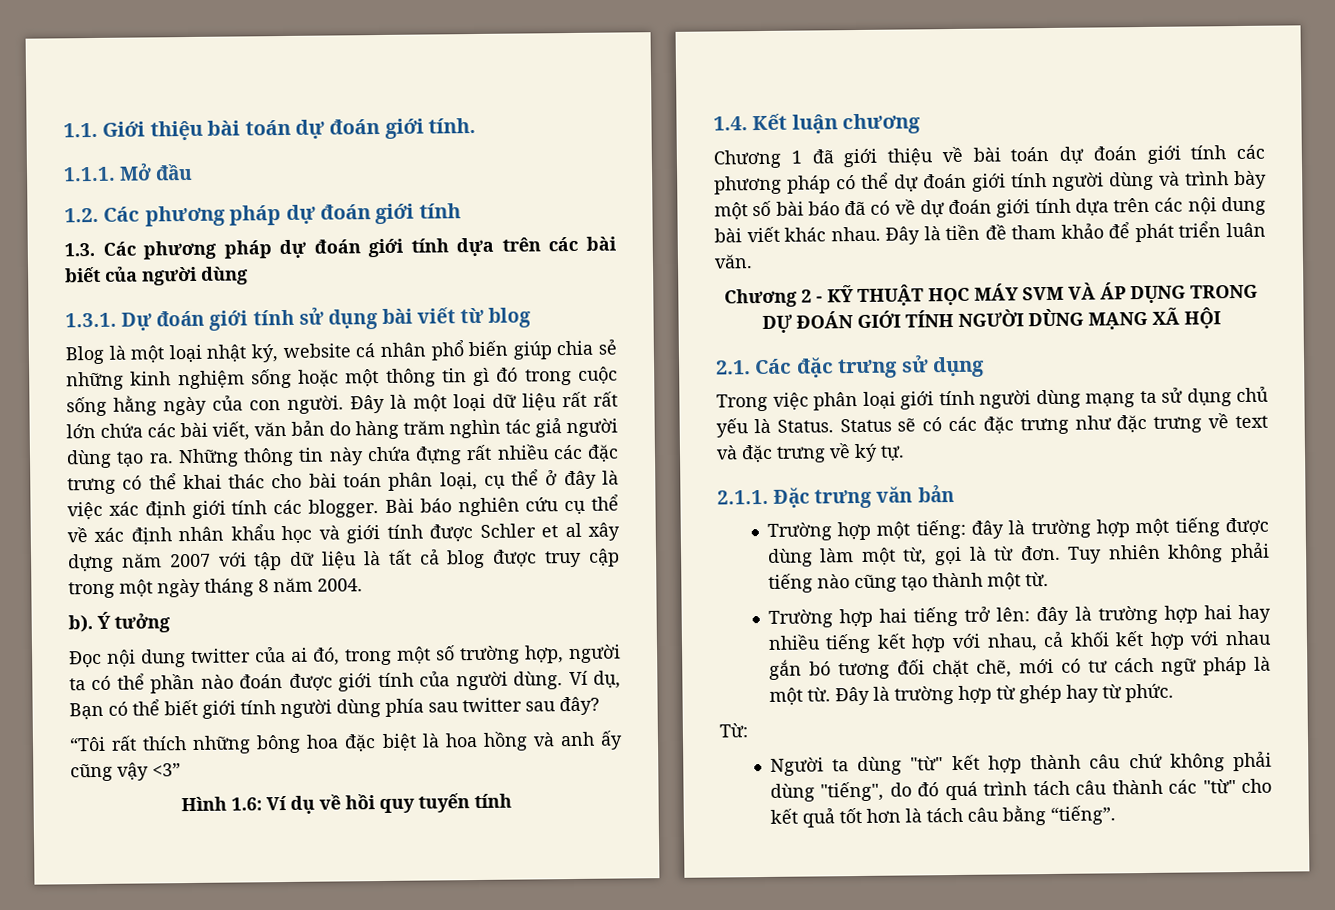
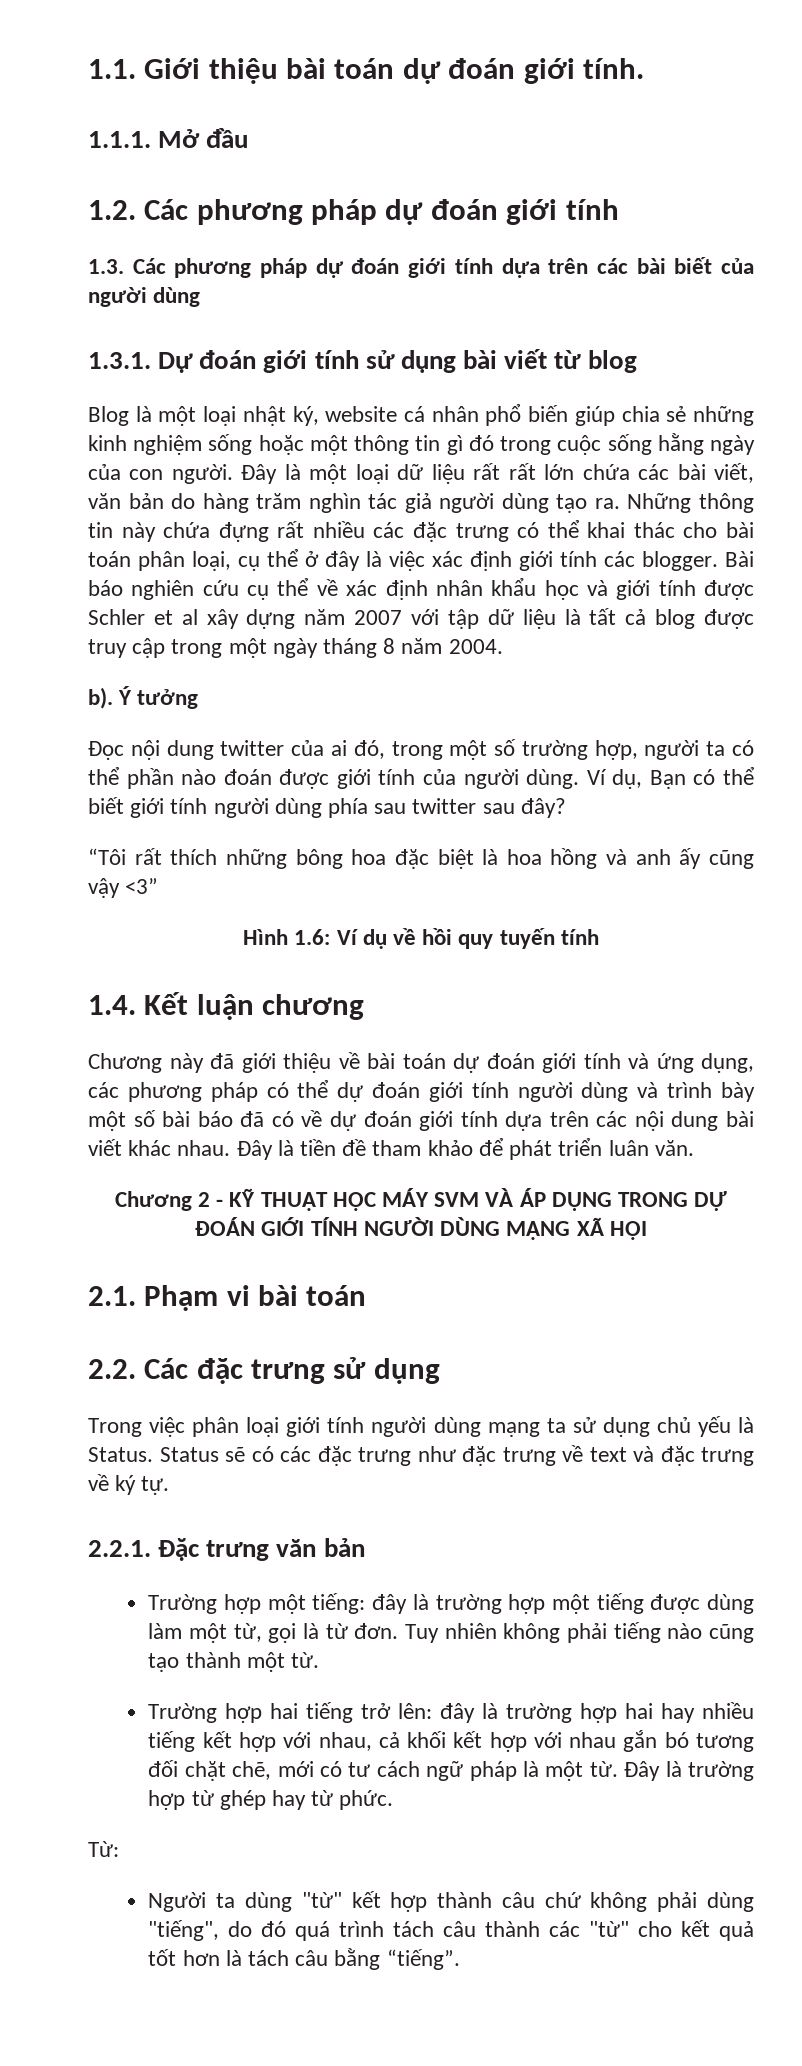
- Chương 1 đã giới thiệu về bài toán dự đoán giới tính các phương pháp có thể dự đoán giới tính người dùng và trình bày một số bài báo đã có về dự đoán giới tính dựa trên các nội dung bài viết khác nhau.
+ Chương này đã giới thiệu về bài toán dự đoán giới tính và ứng dụng, các phương pháp có thể dự đoán giới tính người dùng và trình bày một số bài báo đã có về dự đoán giới tính dựa trên các nội dung bài viết khác nhau.
- 2.1. Các đặc trưng sử dụng
+ 2.1. Phạm vi bài toán
+ 2.2. Các đặc trưng sử dụng
- 2.1.1. Đặc trưng văn bản
+ 2.2.1. Đặc trưng văn bản

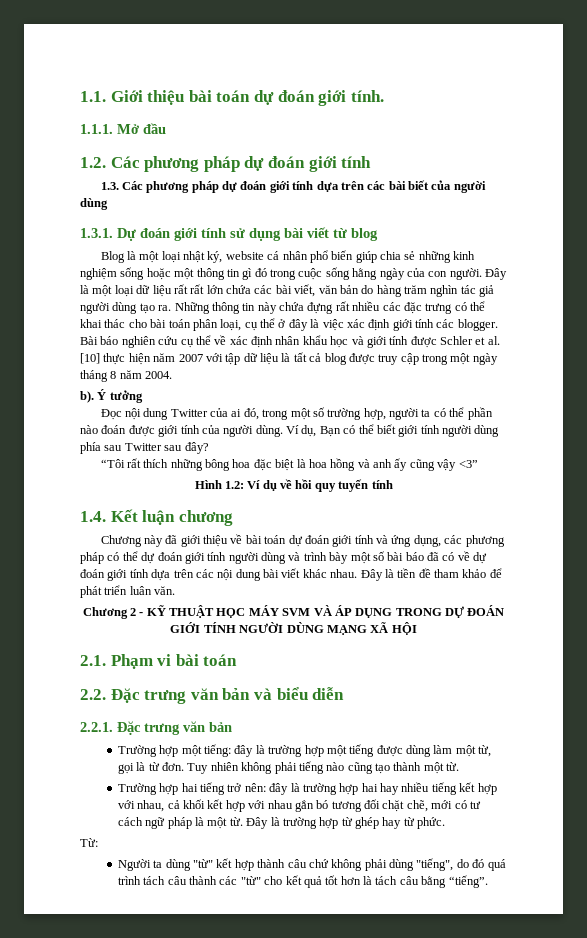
- Bài báo nghiên cứu cụ thể về xác định nhân khẩu học và giới tính được Schler et al xây dựng năm 2007 với tập dữ liệu là tất cả blog được truy cập trong một ngày tháng 8 năm 2004.
+ Bài báo nghiên cứu cụ thể về xác định nhân khẩu học và giới tính được Schler et al. [10] thực hiện năm 2007 với tập dữ liệu là tất cả blog được truy cập trong một ngày tháng 8 năm 2004.
- Đọc nội dung twitter của ai đó, trong một số trường hợp, người ta có thể phần nào đoán được giới tính của người dùng.
+ Đọc nội dung Twitter của ai đó, trong một số trường hợp, người ta có thể phần nào đoán được giới tính của người dùng.
- Ví dụ, Bạn có thể biết giới tính người dùng phía sau twitter sau đây?
+ Ví dụ, Bạn có thể biết giới tính người dùng phía sau Twitter sau đây?
- Hình 1.6: Ví dụ về hồi quy tuyến tính
+ Hình 1.2: Ví dụ về hồi quy tuyến tính
- 2.2. Các đặc trưng sử dụng
- Trong việc phân loại giới tính người dùng mạng ta sử dụng chủ yếu là Status. Status sẽ có các đặc trưng như đặc trưng về text và đặc trưng về ký tự.
+ 2.2. Đặc trưng văn bản và biểu diễn
- Trường hợp hai tiếng trở lên: đây là trường hợp hai hay nhiều tiếng kết hợp với nhau, cả khối kết hợp với nhau gắn bó tương đối chặt chẽ, mới có tư cách ngữ pháp là một từ.
+ Trường hợp hai tiếng trở nên: đây là trường hợp hai hay nhiều tiếng kết hợp với nhau, cả khối kết hợp với nhau gắn bó tương đối chặt chẽ, mới có tư cách ngữ pháp là một từ.

